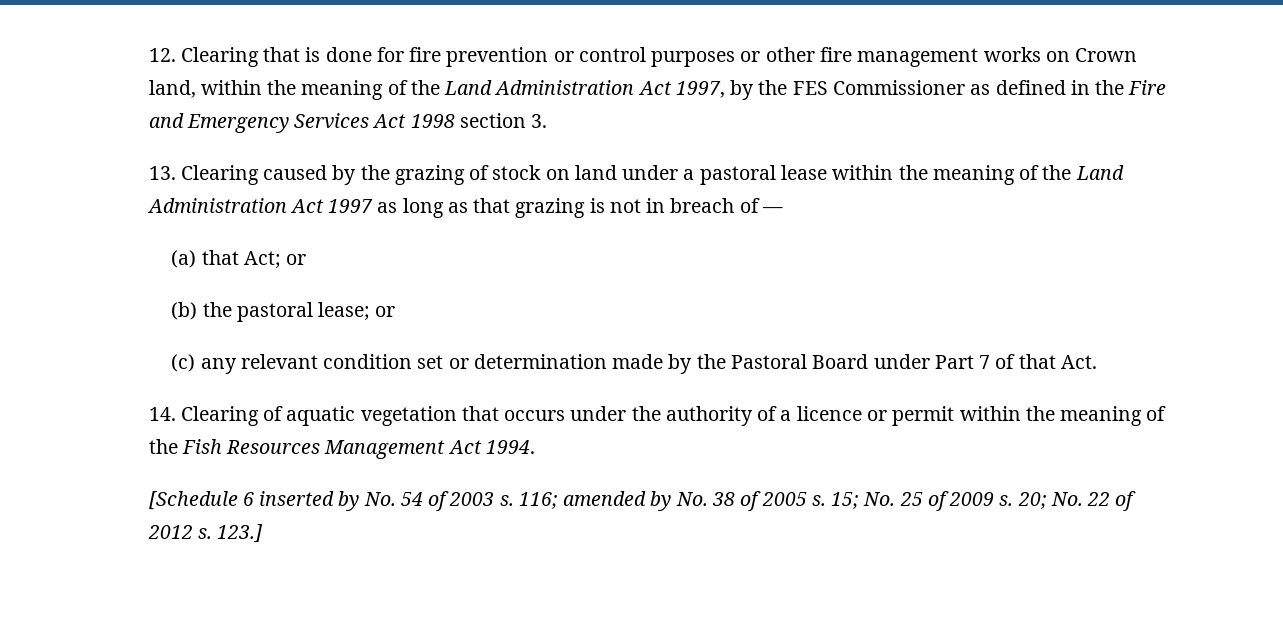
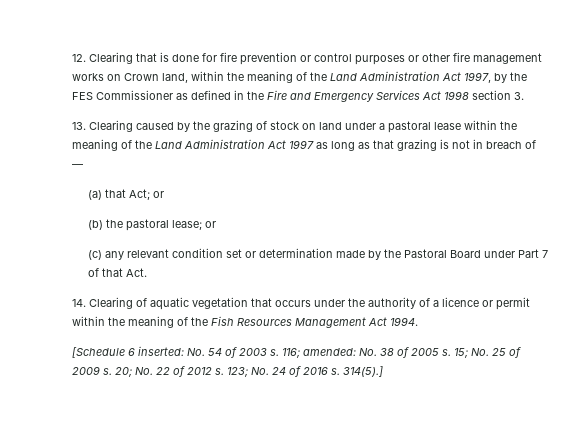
- [Schedule 6 inserted by No. 54 of 2003 s.
+ [Schedule 6 inserted: No. 54 of 2003 s.
- 116; amended by No. 38 of 2005 s.
+ 116; amended: No. 38 of 2005 s.
- 123.]
+ 123; No. 24 of 2016 s. 314(5).]

